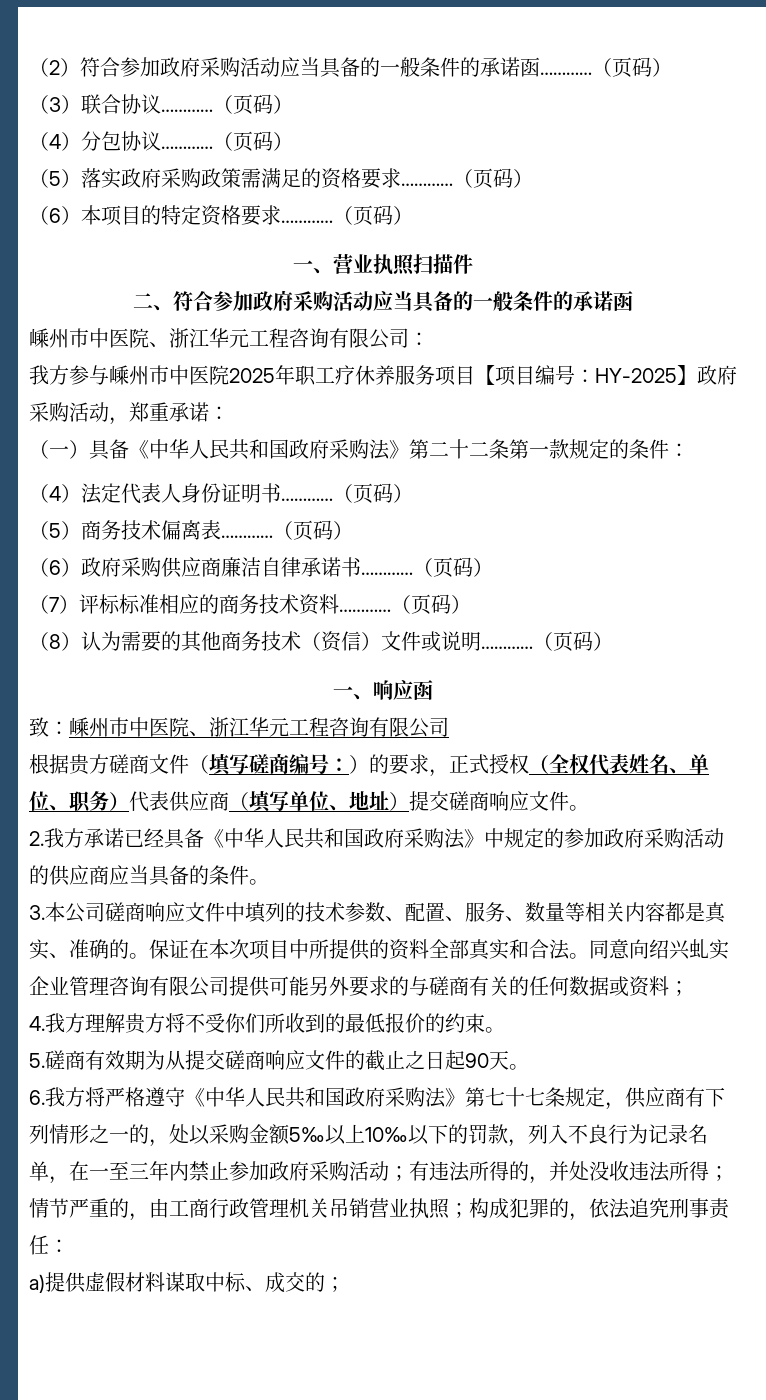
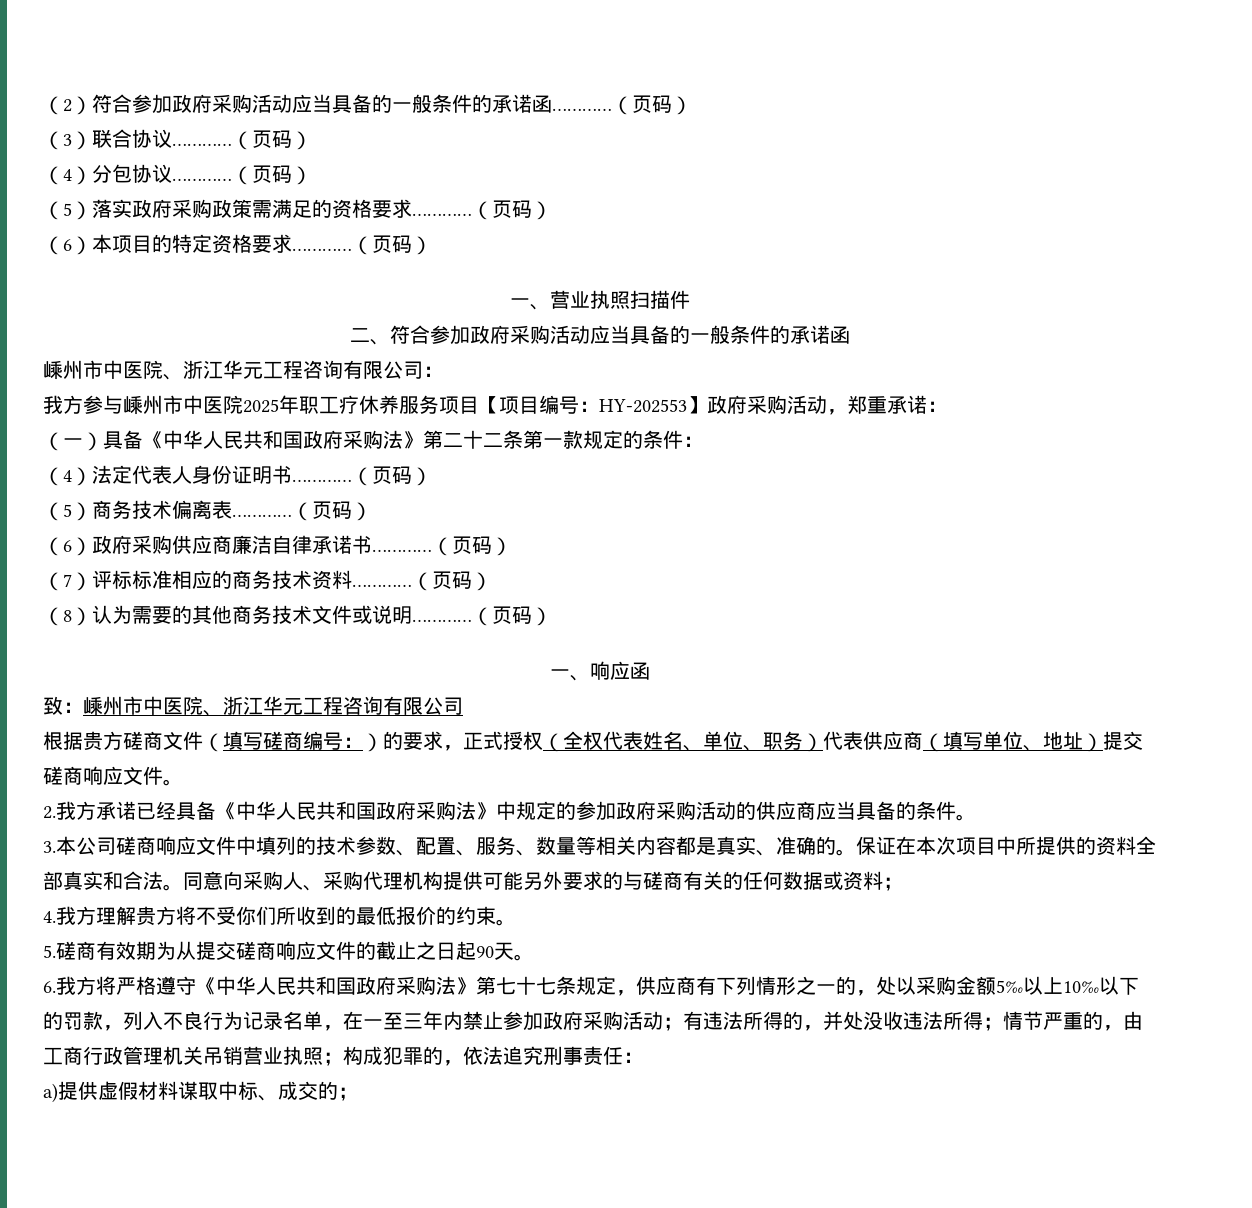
- 我方参与嵊州市中医院2025年职工疗休养服务项目【项目编号：HY-2025】政府采购活动，郑重承诺：
+ 我方参与嵊州市中医院2025年职工疗休养服务项目【项目编号：HY-202553】政府采购活动，郑重承诺：
- （8）认为需要的其他商务技术（资信）文件或说明…………
+ （8）认为需要的其他商务技术文件或说明…………
- 同意向绍兴虬实企业管理咨询有限公司提供可能另外要求的与磋商有关的任何数据或资料；
+ 同意向采购人、采购代理机构提供可能另外要求的与磋商有关的任何数据或资料；

